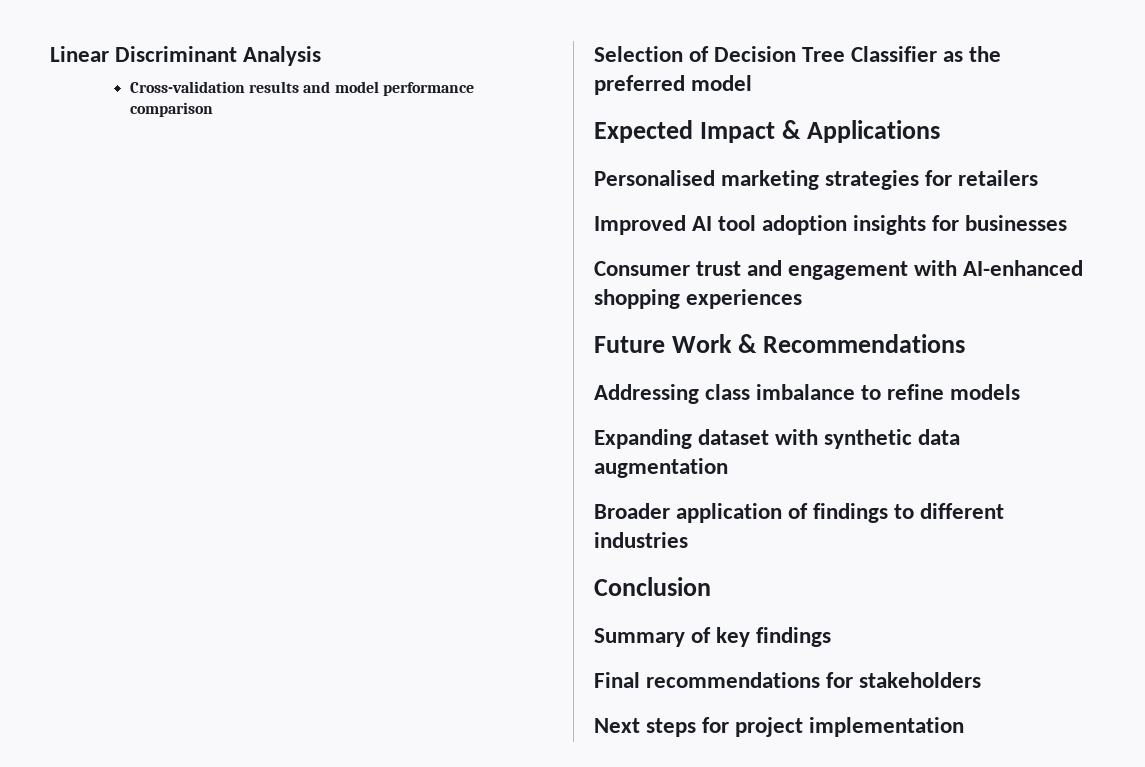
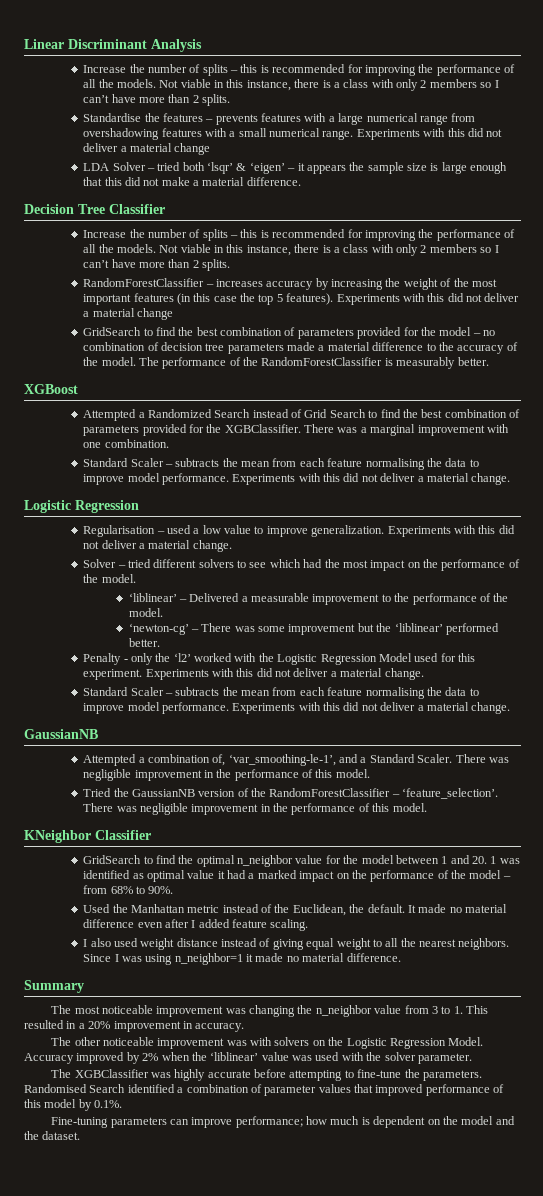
  Linear Discriminant Analysis
- Cross-validation results and model performance comparison
- Selection of Decision Tree Classifier as the preferred model
- Expected Impact & Applications
- Personalised marketing strategies for retailers
- Improved AI tool adoption insights for businesses
- Consumer trust and engagement with AI-enhanced shopping experiences
- Future Work & Recommendations
- Addressing class imbalance to refine models
- Expanding dataset with synthetic data augmentation
- Broader application of findings to different industries
- Conclusion
- Summary of key findings
- Final recommendations for stakeholders
- Next steps for project implementation
+ Increase the number of splits – this is recommended for improving the performance of all the models. Not viable in this instance, there is a class with only 2 members so I can’t have more than 2 splits.
+ Standardise the features – prevents features with a large numerical range from overshadowing features with a small numerical range. Experiments with this did not deliver a material change
+ LDA Solver – tried both ‘lsqr’ & ‘eigen’ – it appears the sample size is large enough that this did not make a material difference.
+ Decision Tree Classifier
+ Increase the number of splits – this is recommended for improving the performance of all the models. Not viable in this instance, there is a class with only 2 members so I can’t have more than 2 splits.
+ RandomForestClassifier – increases accuracy by increasing the weight of the most important features (in this case the top 5 features). Experiments with this did not deliver a material change
+ GridSearch to find the best combination of parameters provided for the model – no combination of decision tree parameters made a material difference to the accuracy of the model. The performance of the RandomForestClassifier is measurably better.
+ XGBoost
+ Attempted a Randomized Search instead of Grid Search to find the best combination of parameters provided for the XGBClassifier. There was a marginal improvement with one combination.
+ Standard Scaler – subtracts the mean from each feature normalising the data to improve model performance. Experiments with this did not deliver a material change.
+ Logistic Regression
+ Regularisation – used a low value to improve generalization. Experiments with this did not deliver a material change.
+ Solver – tried different solvers to see which had the most impact on the performance of the model.
+ ‘liblinear’ – Delivered a measurable improvement to the performance of the model.
+ ‘newton-cg’ – There was some improvement but the ‘liblinear’ performed better.
+ Penalty - only the ‘l2’ worked with the Logistic Regression Model used for this experiment. Experiments with this did not deliver a material change.
+ Standard Scaler – subtracts the mean from each feature normalising the data to improve model performance. Experiments with this did not deliver a material change.
+ GaussianNB
+ Attempted a combination of, ‘var_smoothing-le-1’, and a Standard Scaler. There was negligible improvement in the performance of this model.
+ Tried the GaussianNB version of the RandomForestClassifier – ‘feature_selection’. There was negligible improvement in the performance of this model.
+ KNeighbor Classifier
+ GridSearch to find the optimal n_neighbor value for the model between 1 and 20. 1 was identified as optimal value it had a marked impact on the performance of the model – from 68% to 90%.
+ Used the Manhattan metric instead of the Euclidean, the default. It made no material difference even after I added feature scaling.
+ I also used weight distance instead of giving equal weight to all the nearest neighbors. Since I was using n_neighbor=1 it made no material difference.
+ Summary
+ The most noticeable improvement was changing the n_neighbor value from 3 to 1. This resulted in a 20% improvement in accuracy.
+ The other noticeable improvement was with solvers on the Logistic Regression Model. Accuracy improved by 2% when the ‘liblinear’ value was used with the solver parameter.
+ The XGBClassifier was highly accurate before attempting to fine-tune the parameters. Randomised Search identified a combination of parameter values that improved performance of this model by 0.1%.
+ Fine-tuning parameters can improve performance; how much is dependent on the model and the dataset.

